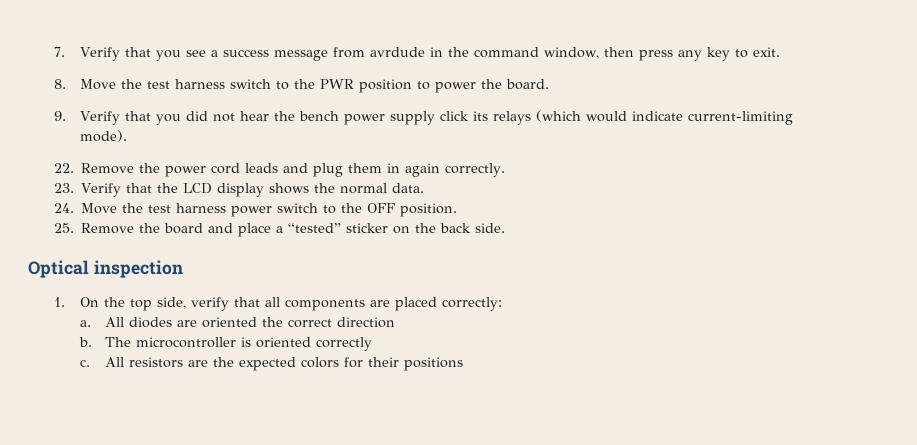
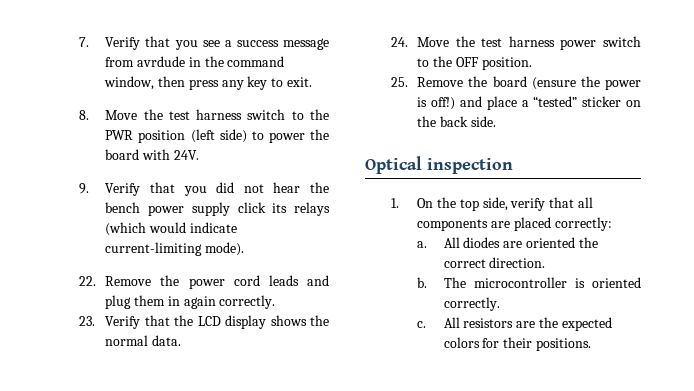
- 8. Move the test harness switch to the PWR position to power the board.
+ 8. Move the test harness switch to the PWR position (left side) to power the board with 24V.
- 25. Remove the board and place a “tested” sticker on the back side.
+ 25. Remove the board (ensure the power is off!) and place a “tested” sticker on the back side.
- All diodes are oriented the correct direction
+ All diodes are oriented the correct direction.
- The microcontroller is oriented correctly
+ The microcontroller is oriented correctly.
- All resistors are the expected colors for their positions
+ All resistors are the expected colors for their positions.

